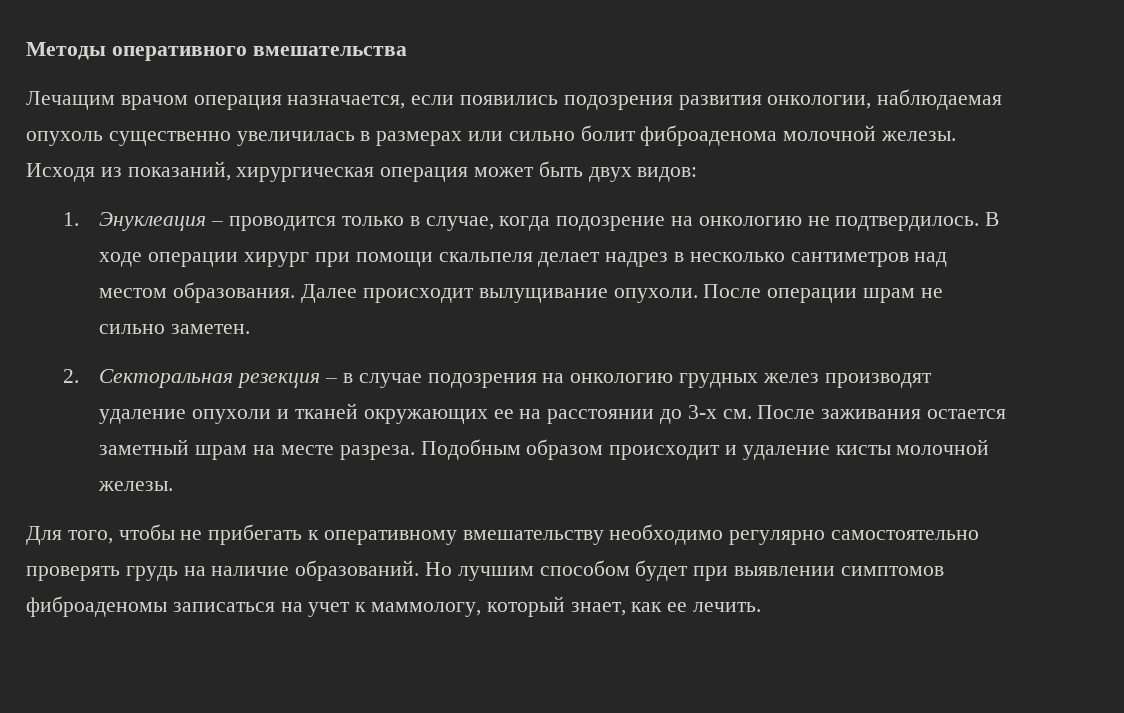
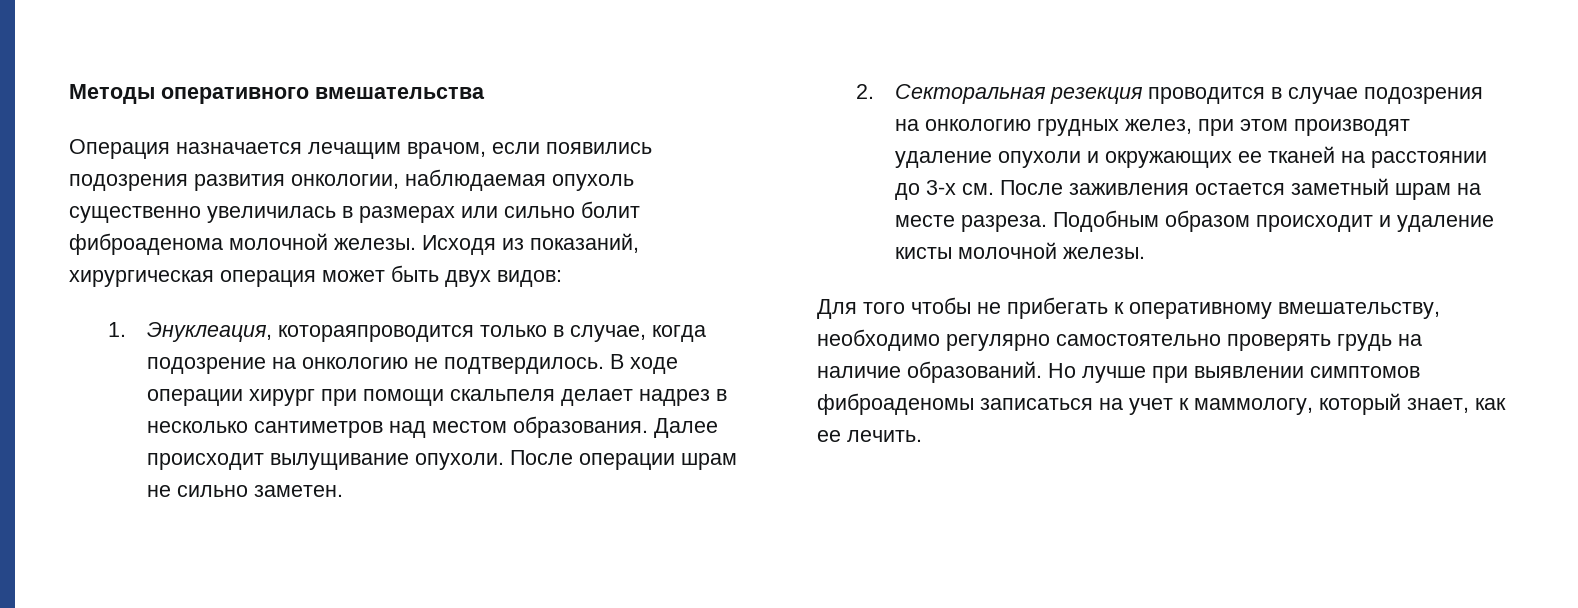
- Лечащим врачом операция назначается, если появились подозрения развития онкологии, наблюдаемая опухоль существенно увеличилась в размерах или сильно болит фиброаденома молочной железы.
+ Операция назначается лечащим врачом, если появились подозрения развития онкологии, наблюдаемая опухоль существенно увеличилась в размерах или сильно болит фиброаденома молочной железы.
- 1. Энуклеация – проводится только в случае, когда подозрение на онкологию не подтвердилось.
+ 1. Энуклеация, котораяпроводится только в случае, когда подозрение на онкологию не подтвердилось.
- 2. Секторальная резекция – в случае подозрения на онкологию грудных желез производят удаление опухоли и тканей окружающих ее на расстоянии до 3-х см. После заживания остается заметный шрам на месте разреза.
+ 2. Секторальная резекция проводится в случае подозрения на онкологию грудных желез, при этом производят удаление опухоли и окружающих ее тканей на расстоянии до 3-х см. После заживления остается заметный шрам на месте разреза.
- Для того, чтобы не прибегать к оперативному вмешательству необходимо регулярно самостоятельно проверять грудь на наличие образований.
+ Для того чтобы не прибегать к оперативному вмешательству, необходимо регулярно самостоятельно проверять грудь на наличие образований.
- Но лучшим способом будет при выявлении симптомов фиброаденомы записаться на учет к маммологу, который знает, как ее лечить.
+ Но лучше при выявлении симптомов фиброаденомы записаться на учет к маммологу, который знает, как ее лечить.

